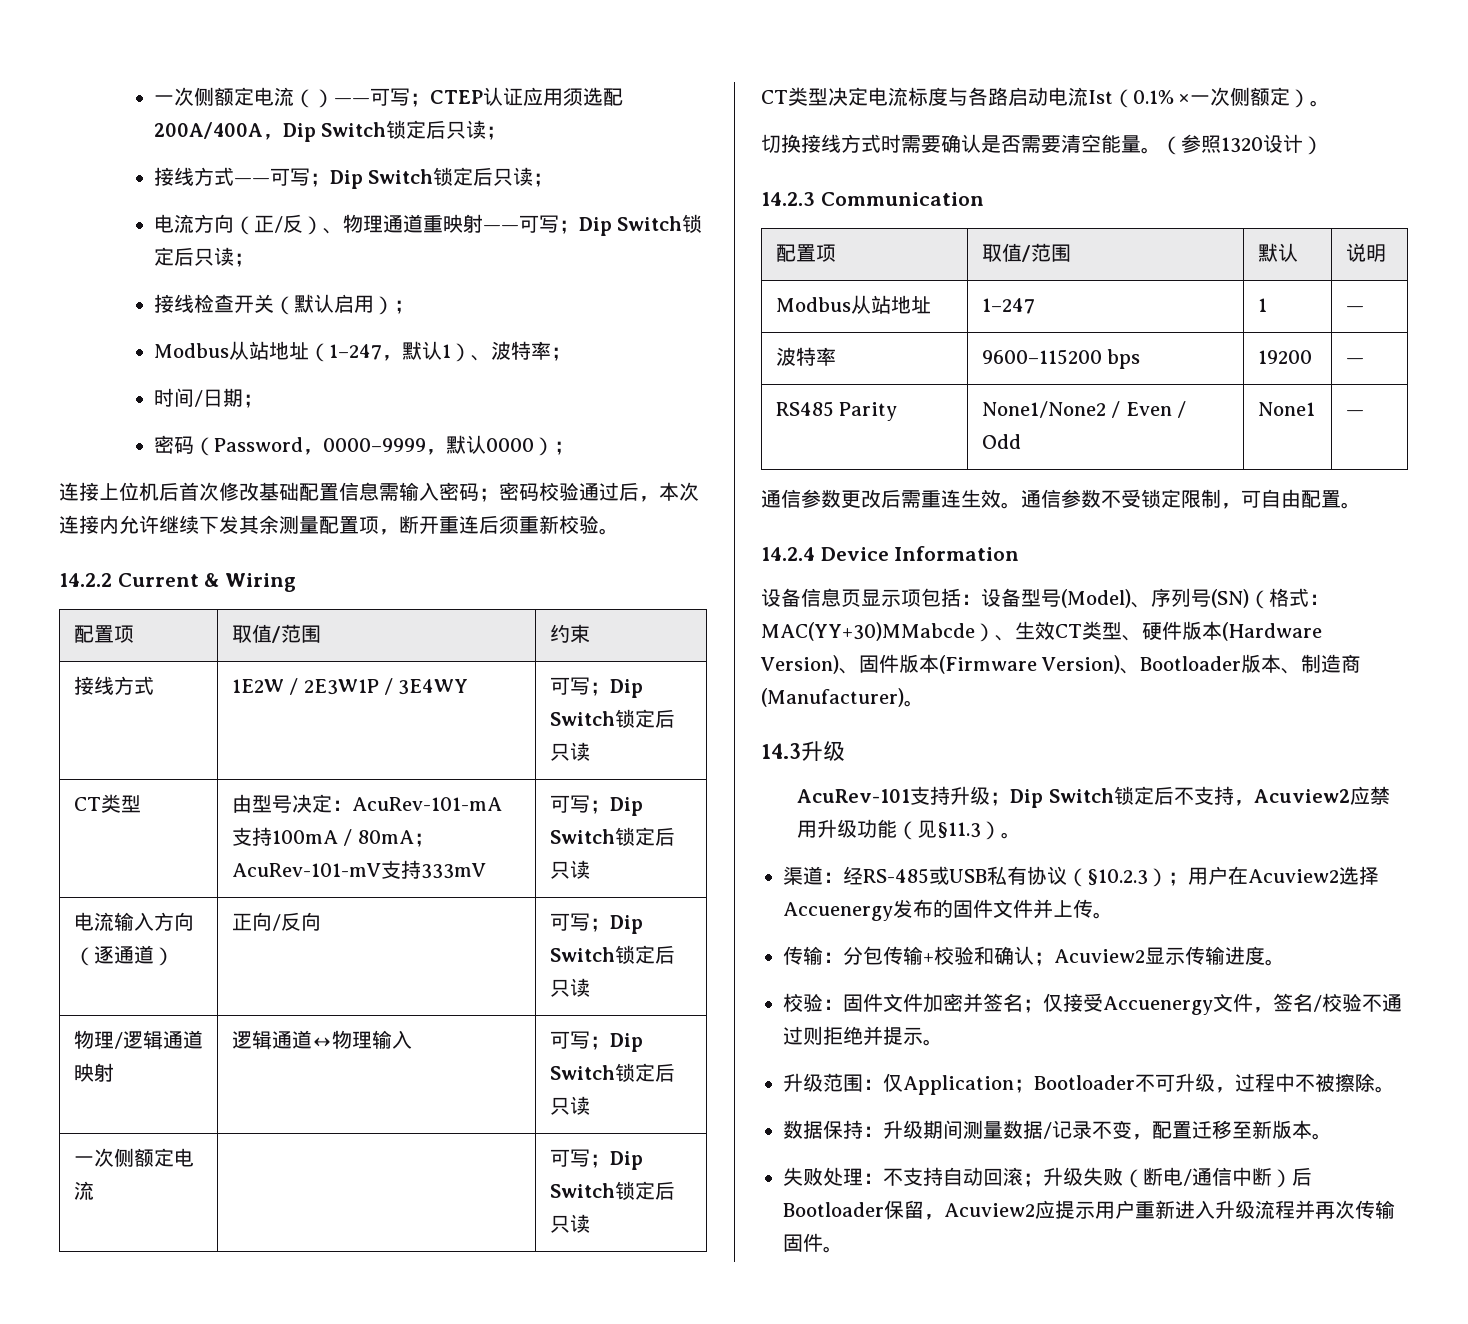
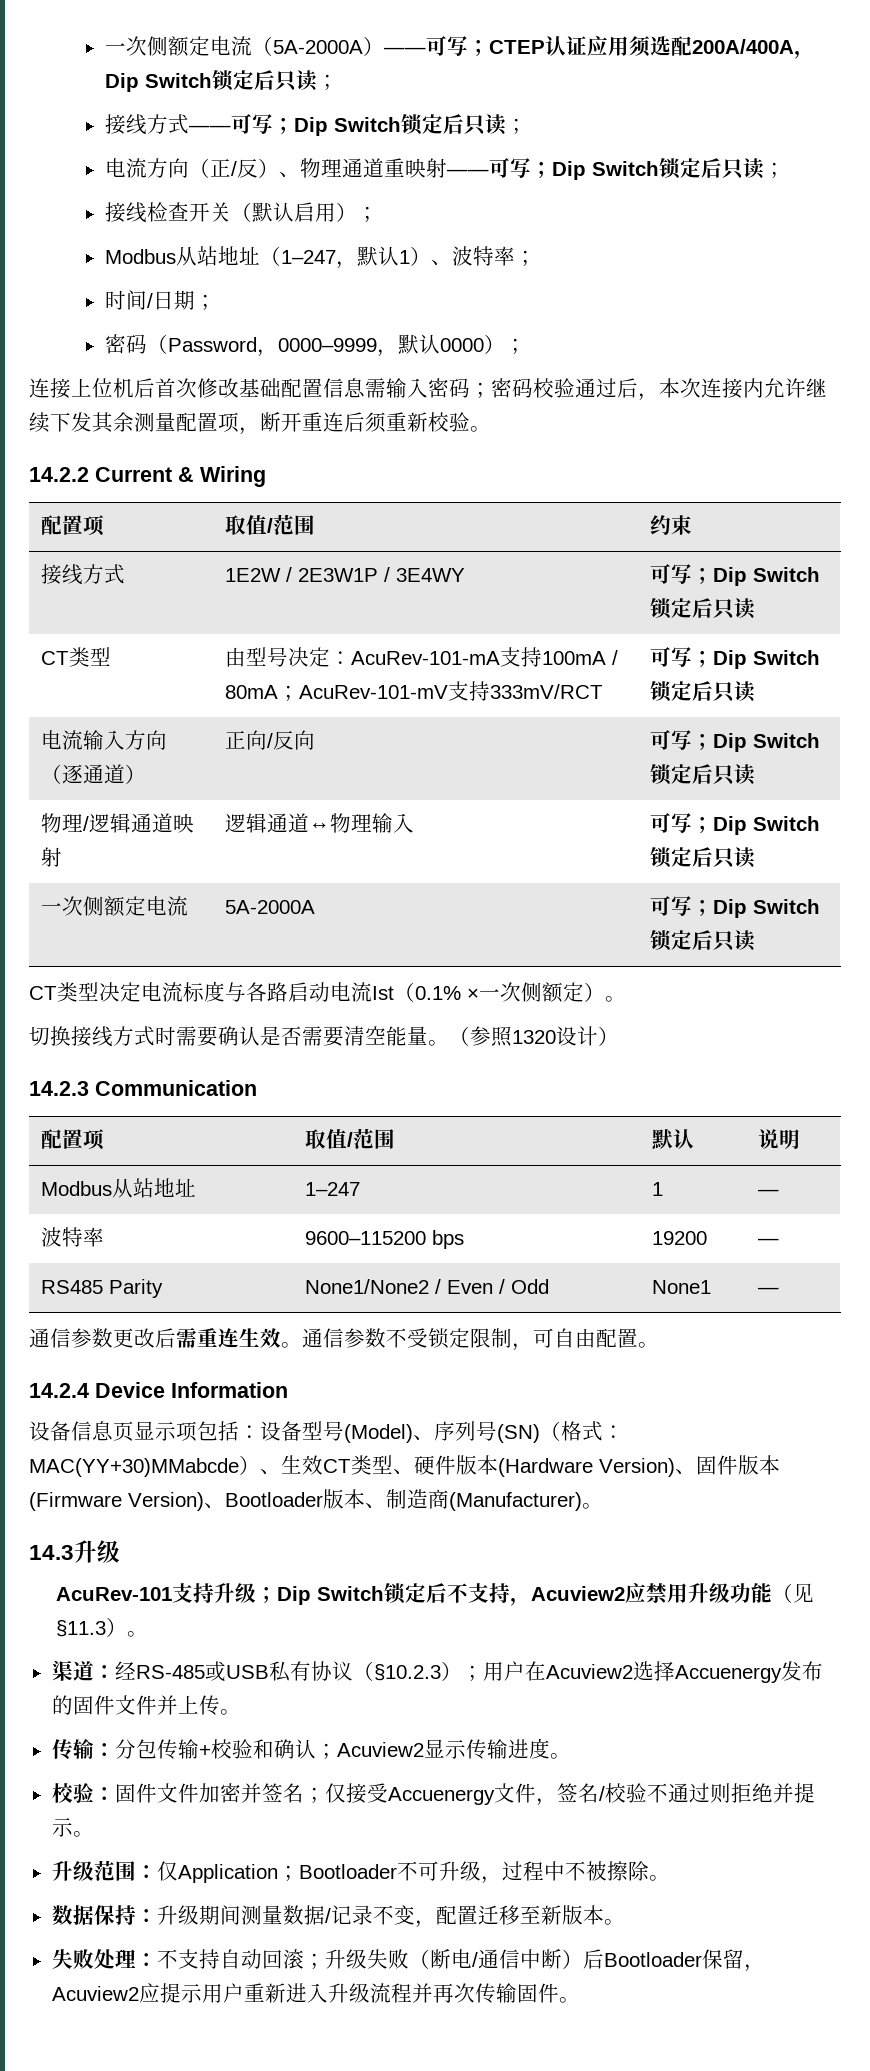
- 一次侧额定电流（）——可写；CTEP认证应用须选配200A/400A，Dip Switch锁定后只读；
+ 一次侧额定电流（5A-2000A）——可写；CTEP认证应用须选配200A/400A，Dip Switch锁定后只读；
- CT类型 | 由型号决定：AcuRev-101-mA支持100mA / 80mA；AcuRev-101-mV支持333mV | 可写；Dip Switch锁定后只读
+ CT类型 | 由型号决定：AcuRev-101-mA支持100mA / 80mA；AcuRev-101-mV支持333mV/RCT | 可写；Dip Switch锁定后只读
- 一次侧额定电流 | | 可写；Dip Switch锁定后只读
+ 一次侧额定电流 | 5A-2000A | 可写；Dip Switch锁定后只读

